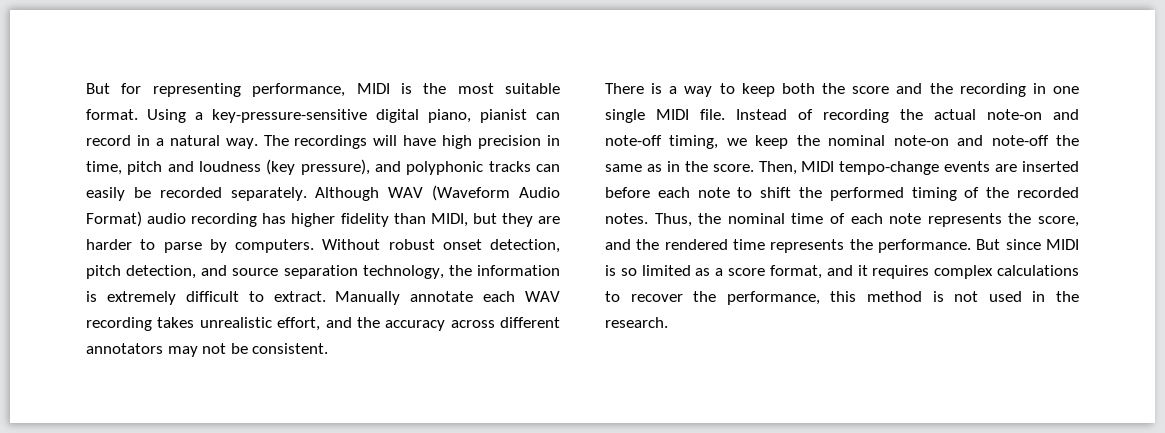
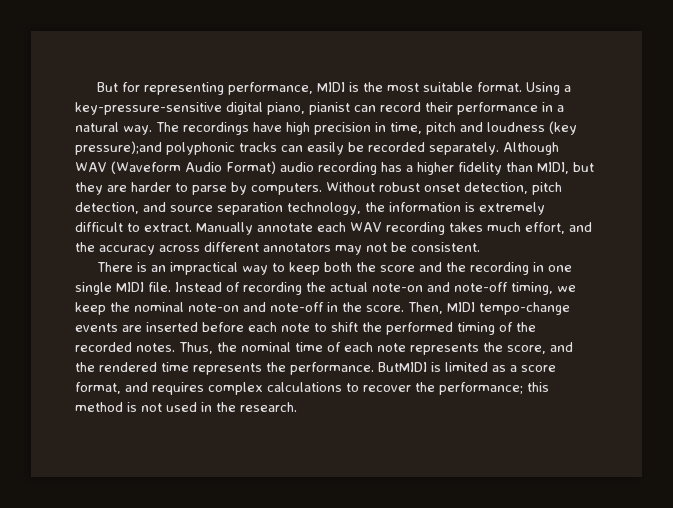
- Using a key-pressure-sensitive digital piano, pianist can record in a natural way.
+ Using a key-pressure-sensitive digital piano, pianist can record their performance in a natural way.
- The recordings will have high precision in time, pitch and loudness (key pressure), and polyphonic tracks can easily be recorded separately.
+ The recordings have high precision in time, pitch and loudness (key pressure);and polyphonic tracks can easily be recorded separately.
- Although WAV (Waveform Audio Format) audio recording has higher fidelity than MIDI, but they are harder to parse by computers.
+ Although WAV (Waveform Audio Format) audio recording has a higher fidelity than MIDI, but they are harder to parse by computers.
- Manually annotate each WAV recording takes unrealistic effort, and the accuracy across different annotators may not be consistent.
+ Manually annotate each WAV recording takes much effort, and the accuracy across different annotators may not be consistent.
- There is a way to keep both the score and the recording in one single MIDI file.
+ There is an impractical way to keep both the score and the recording in one single MIDI file.
- Instead of recording the actual note-on and note-off timing, we keep the nominal note-on and note-off the same as in the score.
+ Instead of recording the actual note-on and note-off timing, we keep the nominal note-on and note-off in the score.
- But since MIDI is so limited as a score format, and it requires complex calculations to recover the performance, this method is not used in the research.
+ ButMIDI is limited as a score format, and requires complex calculations to recover the performance; this method is not used in the research.

